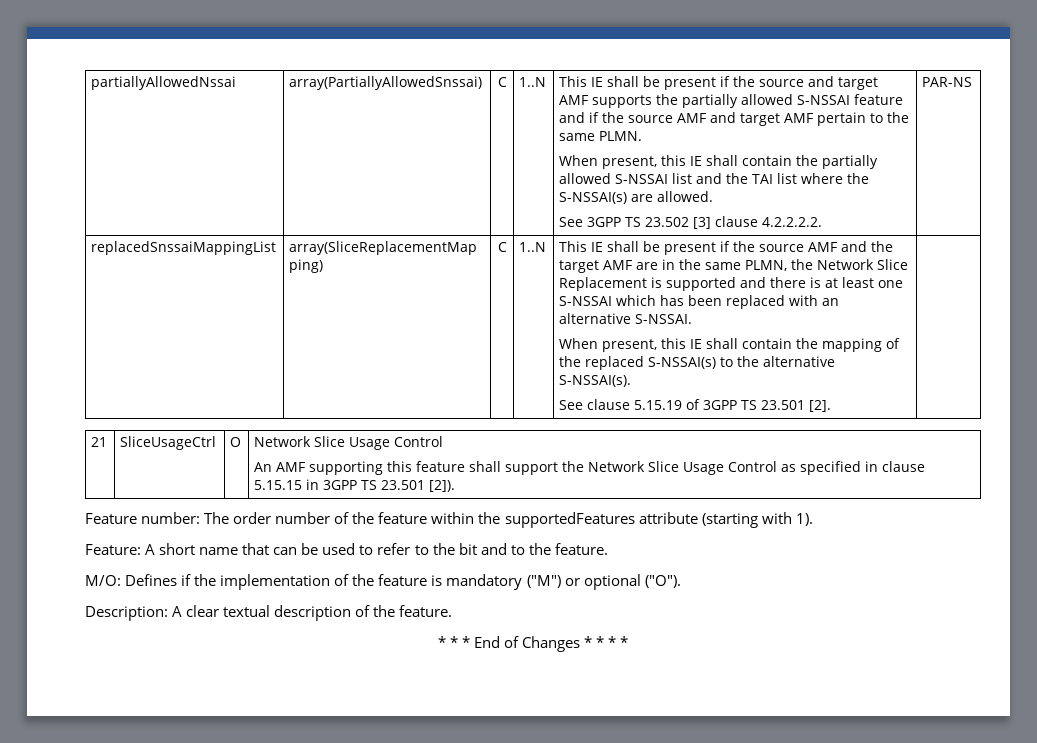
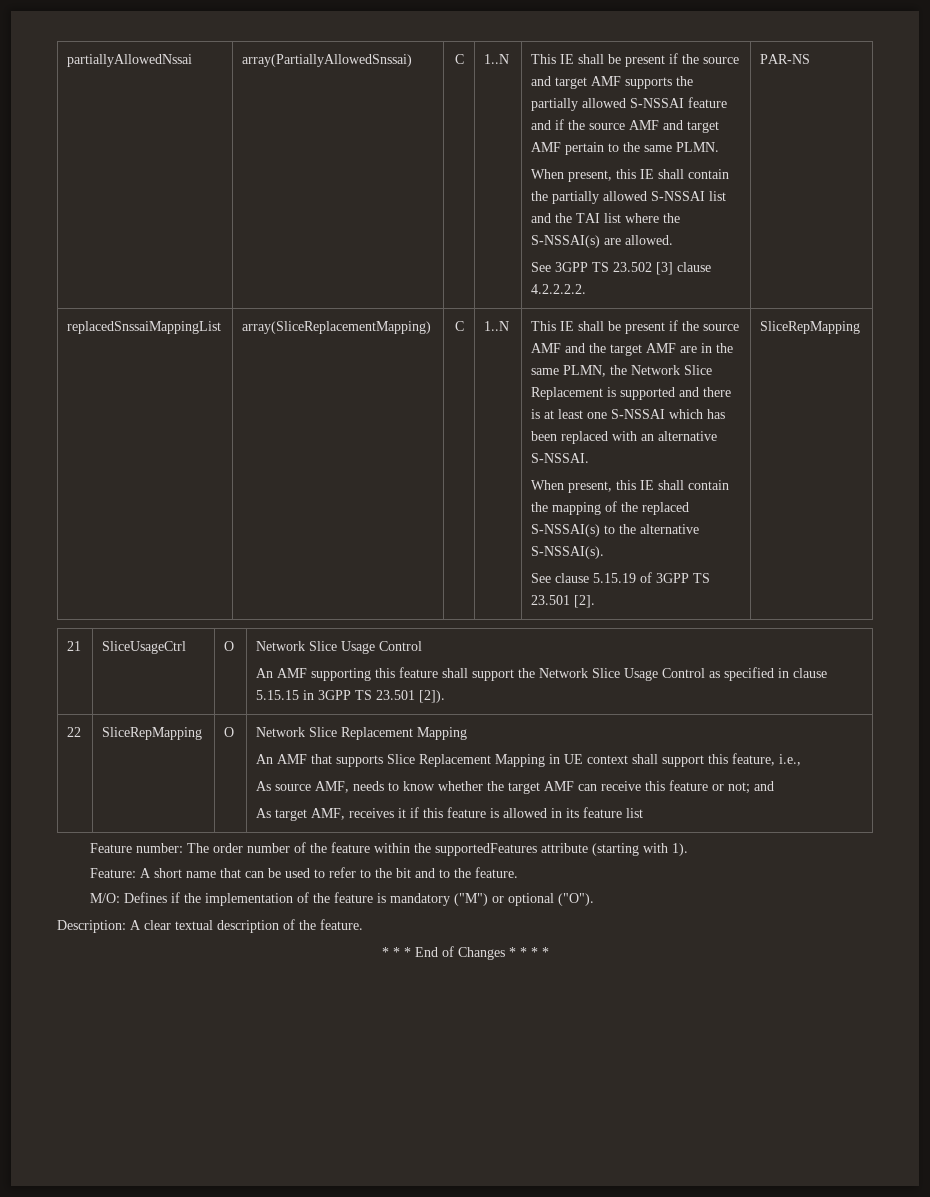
- See clause 5.15.19 of 3GPP TS 23.501 [2].
+ See clause 5.15.19 of 3GPP TS 23.501 [2]. | SliceRepMapping
+ 22 | SliceRepMapping | O | Network Slice Replacement Mapping
+ An AMF that supports Slice Replacement Mapping in UE context shall support this feature, i.e.,
+ As source AMF, needs to know whether the target AMF can receive this feature or not; and
+ As target AMF, receives it if this feature is allowed in its feature list

